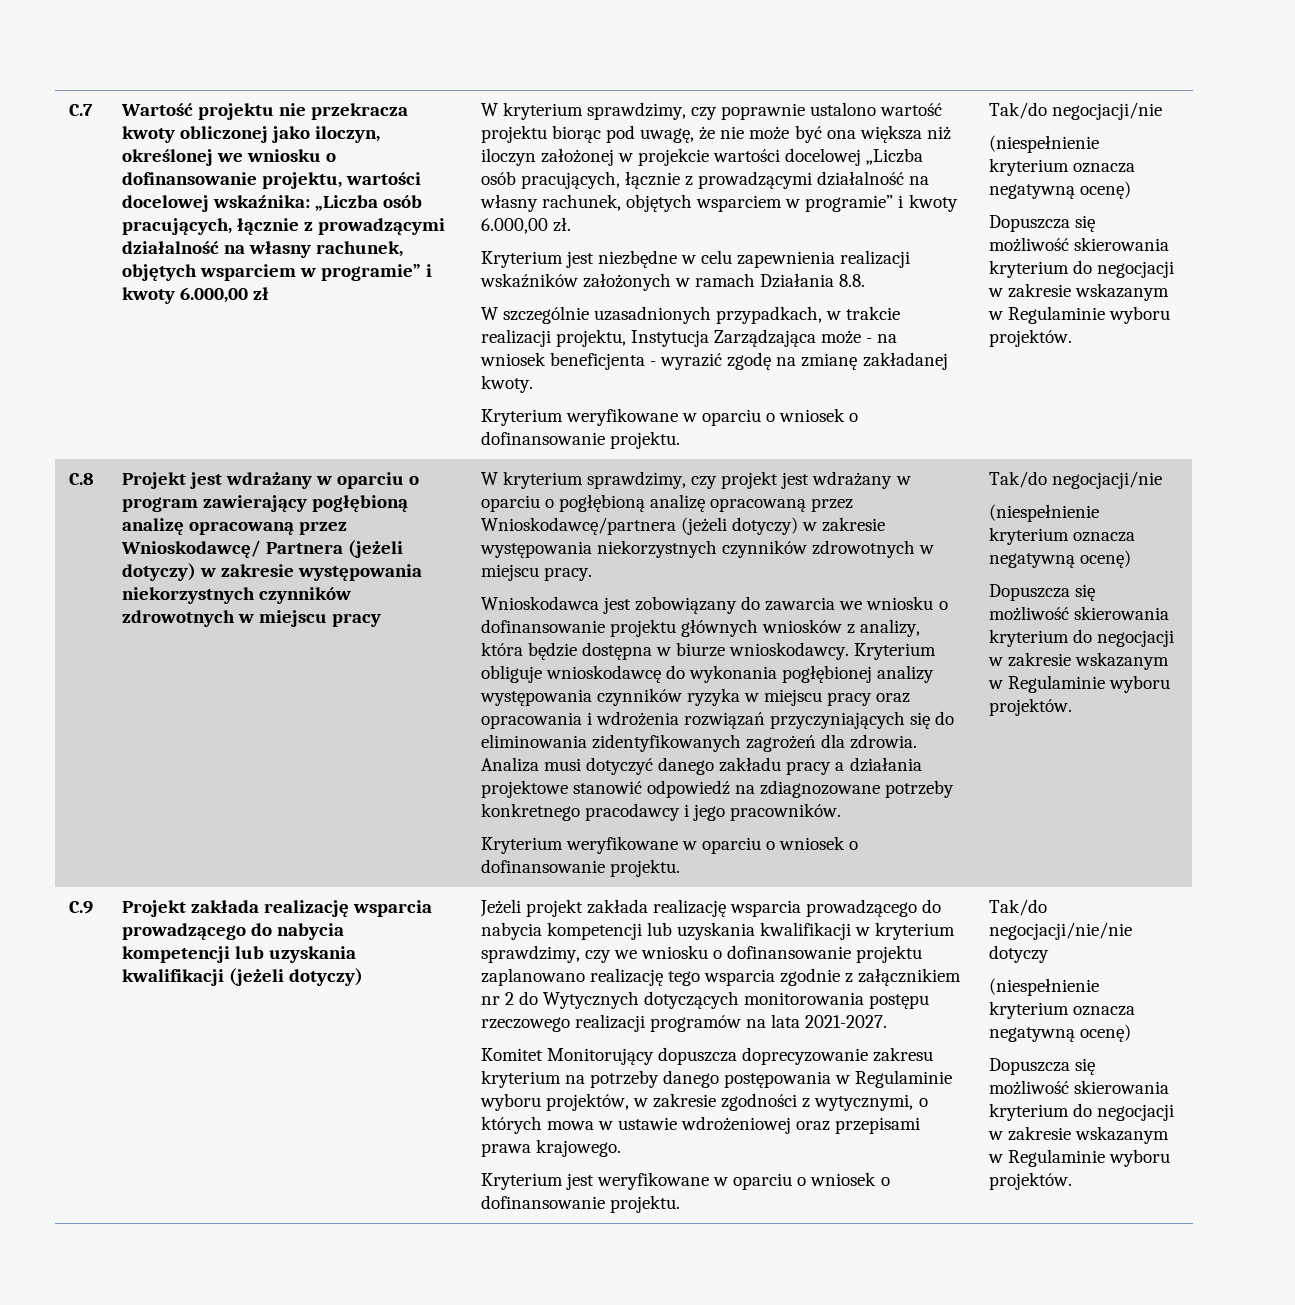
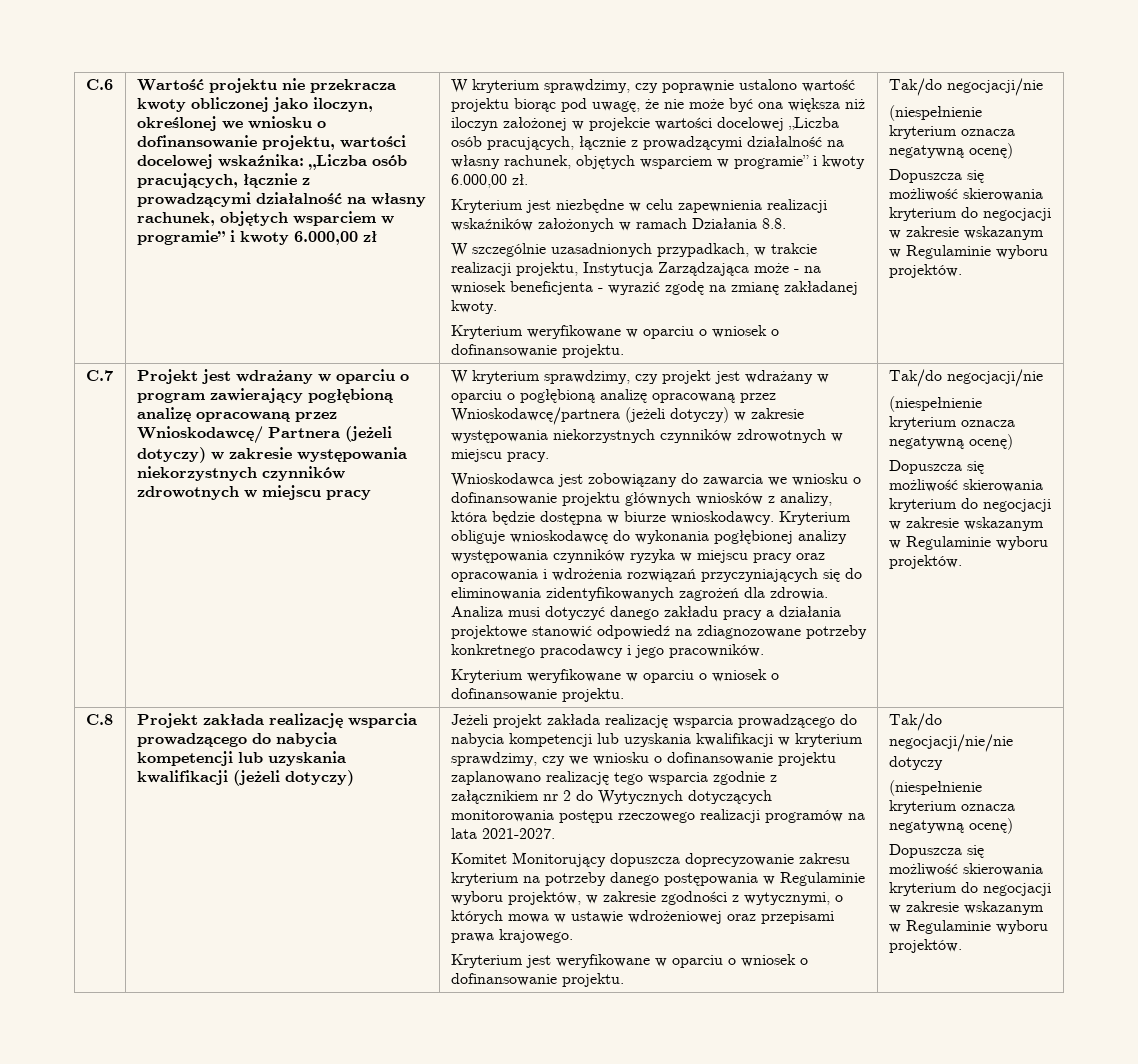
- C.7
+ C.6
- C.8
+ C.7
- C.9
+ C.8

